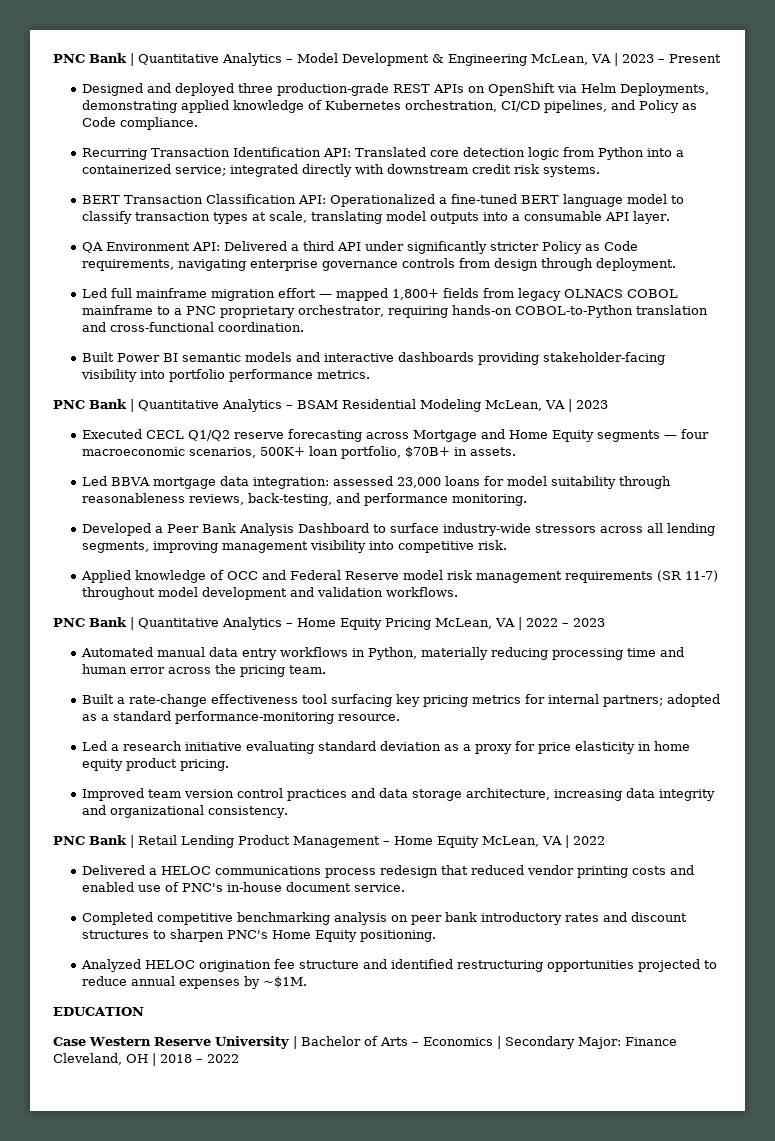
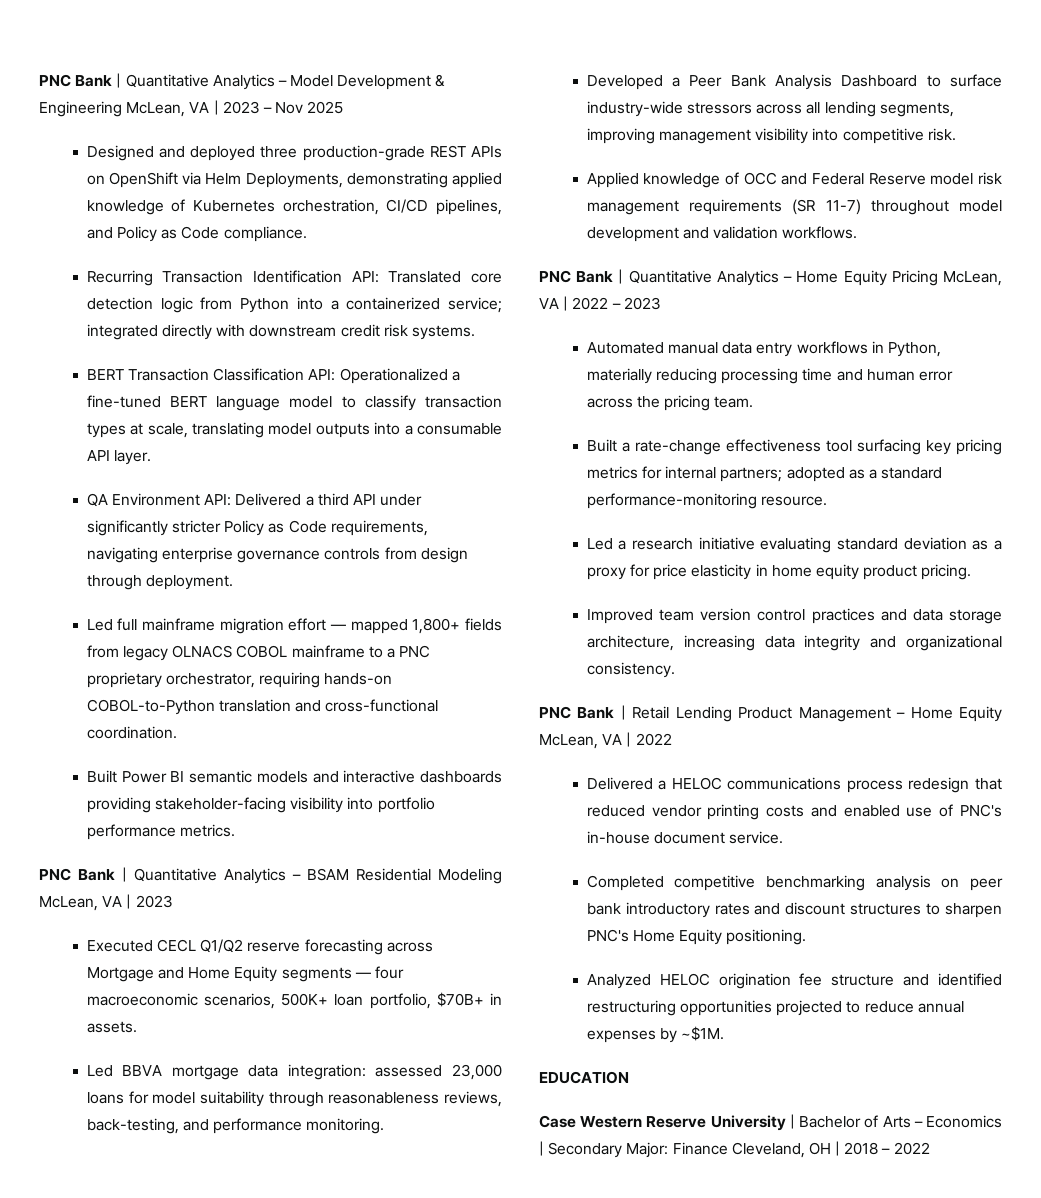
- PNC Bank | Quantitative Analytics – Model Development & Engineering McLean, VA | 2023 – Present
+ PNC Bank | Quantitative Analytics – Model Development & Engineering McLean, VA | 2023 – Nov 2025

